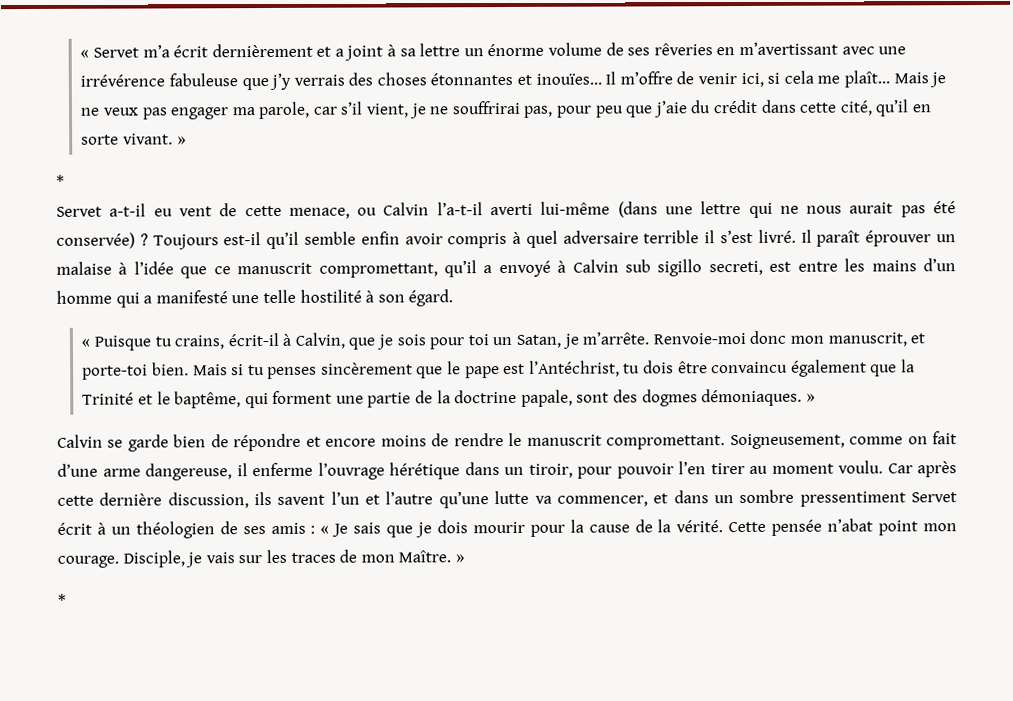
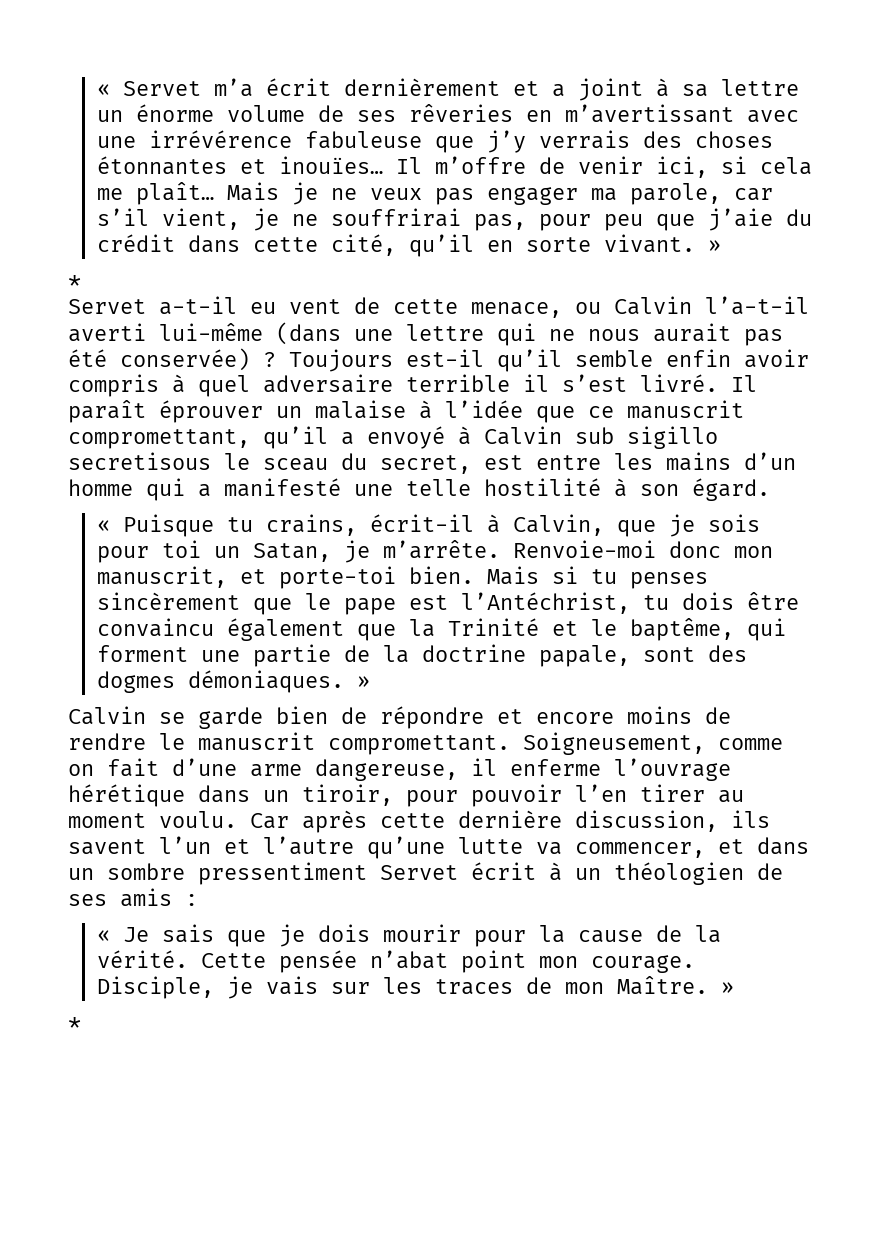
- Il paraît éprouver un malaise à l’idée que ce manuscrit compromettant, qu’il a envoyé à Calvin sub sigillo secreti, est entre les mains d’un homme qui a manifesté une telle hostilité à son égard.
+ Il paraît éprouver un malaise à l’idée que ce manuscrit compromettant, qu’il a envoyé à Calvin sub sigillo secretisous le sceau du secret, est entre les mains d’un homme qui a manifesté une telle hostilité à son égard.
- Car après cette dernière discussion, ils savent l’un et l’autre qu’une lutte va commencer, et dans un sombre pressentiment Servet écrit à un théologien de ses amis : « Je sais que je dois mourir pour la cause de la vérité.
+ Car après cette dernière discussion, ils savent l’un et l’autre qu’une lutte va commencer, et dans un sombre pressentiment Servet écrit à un théologien de ses amis :
+ « Je sais que je dois mourir pour la cause de la vérité.

